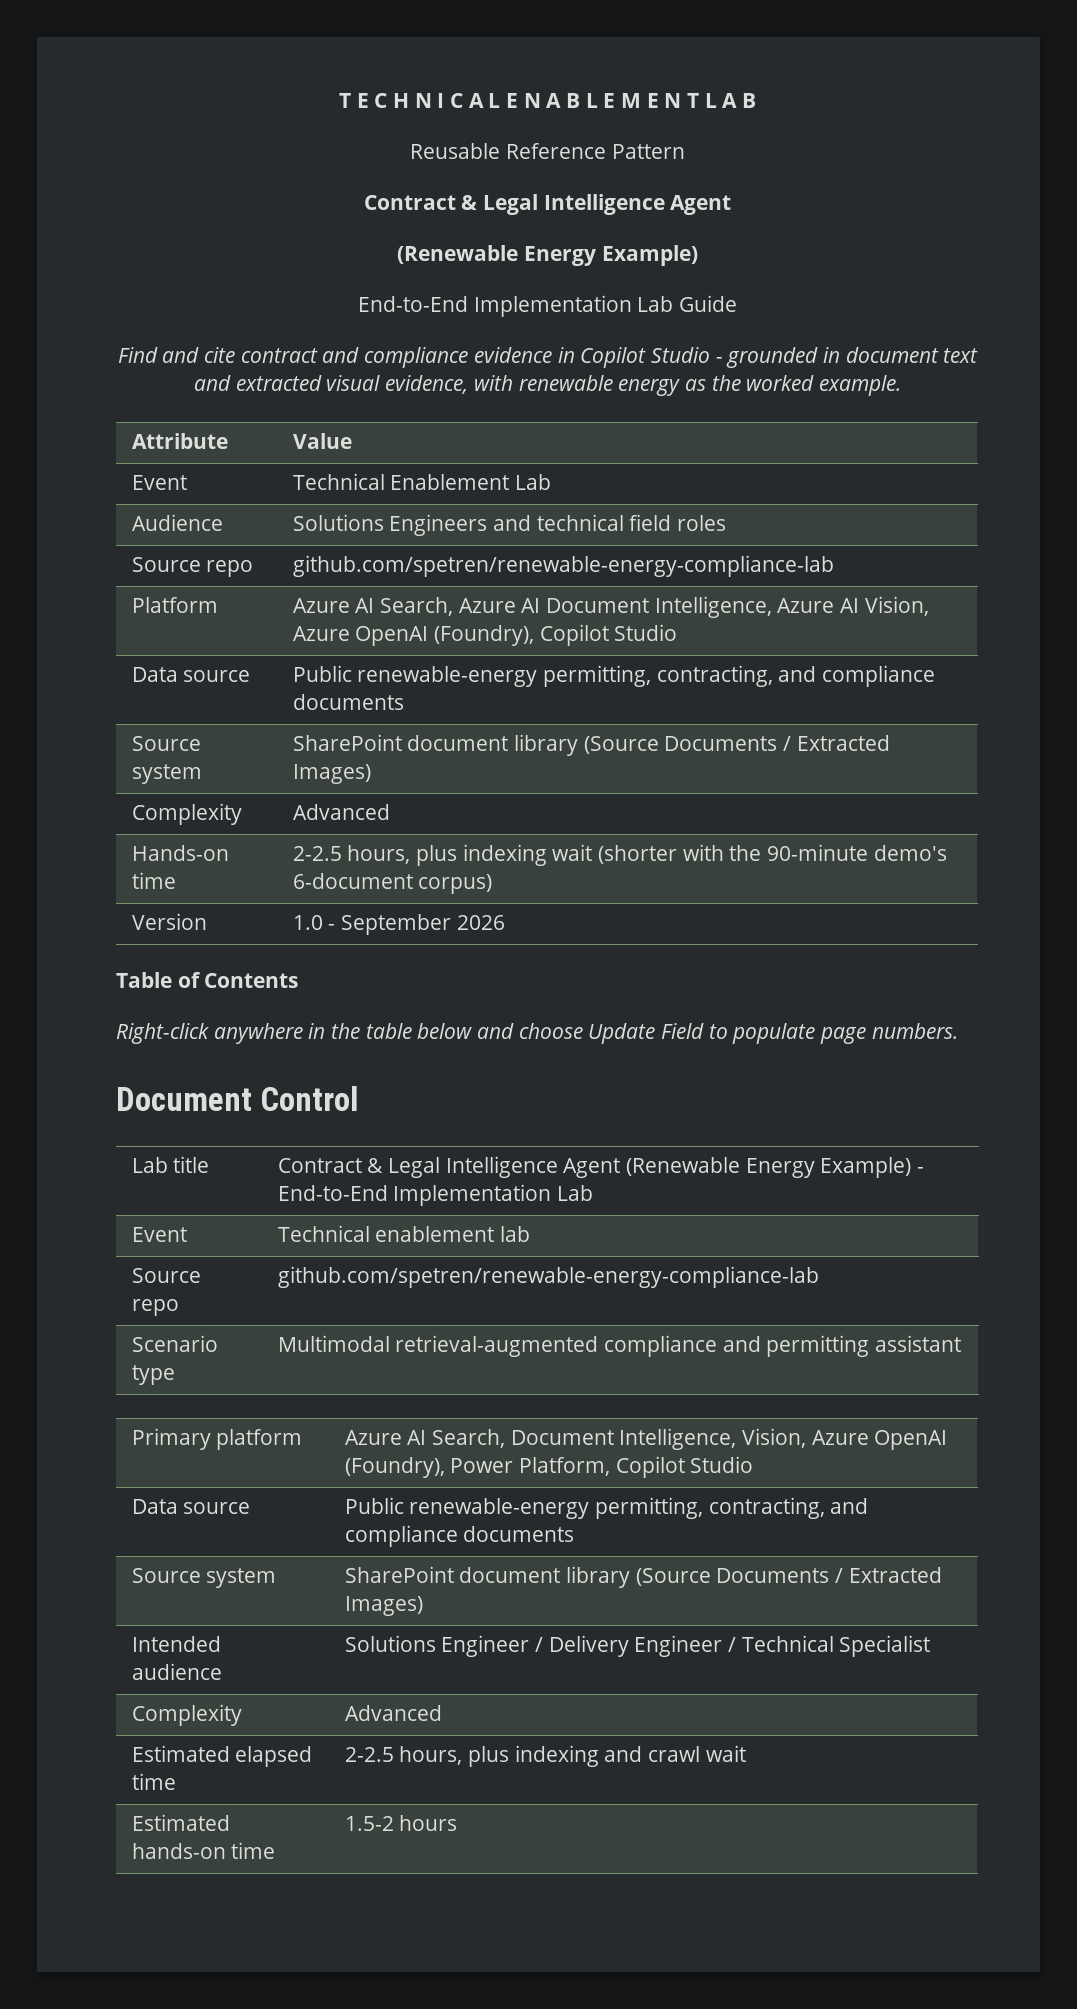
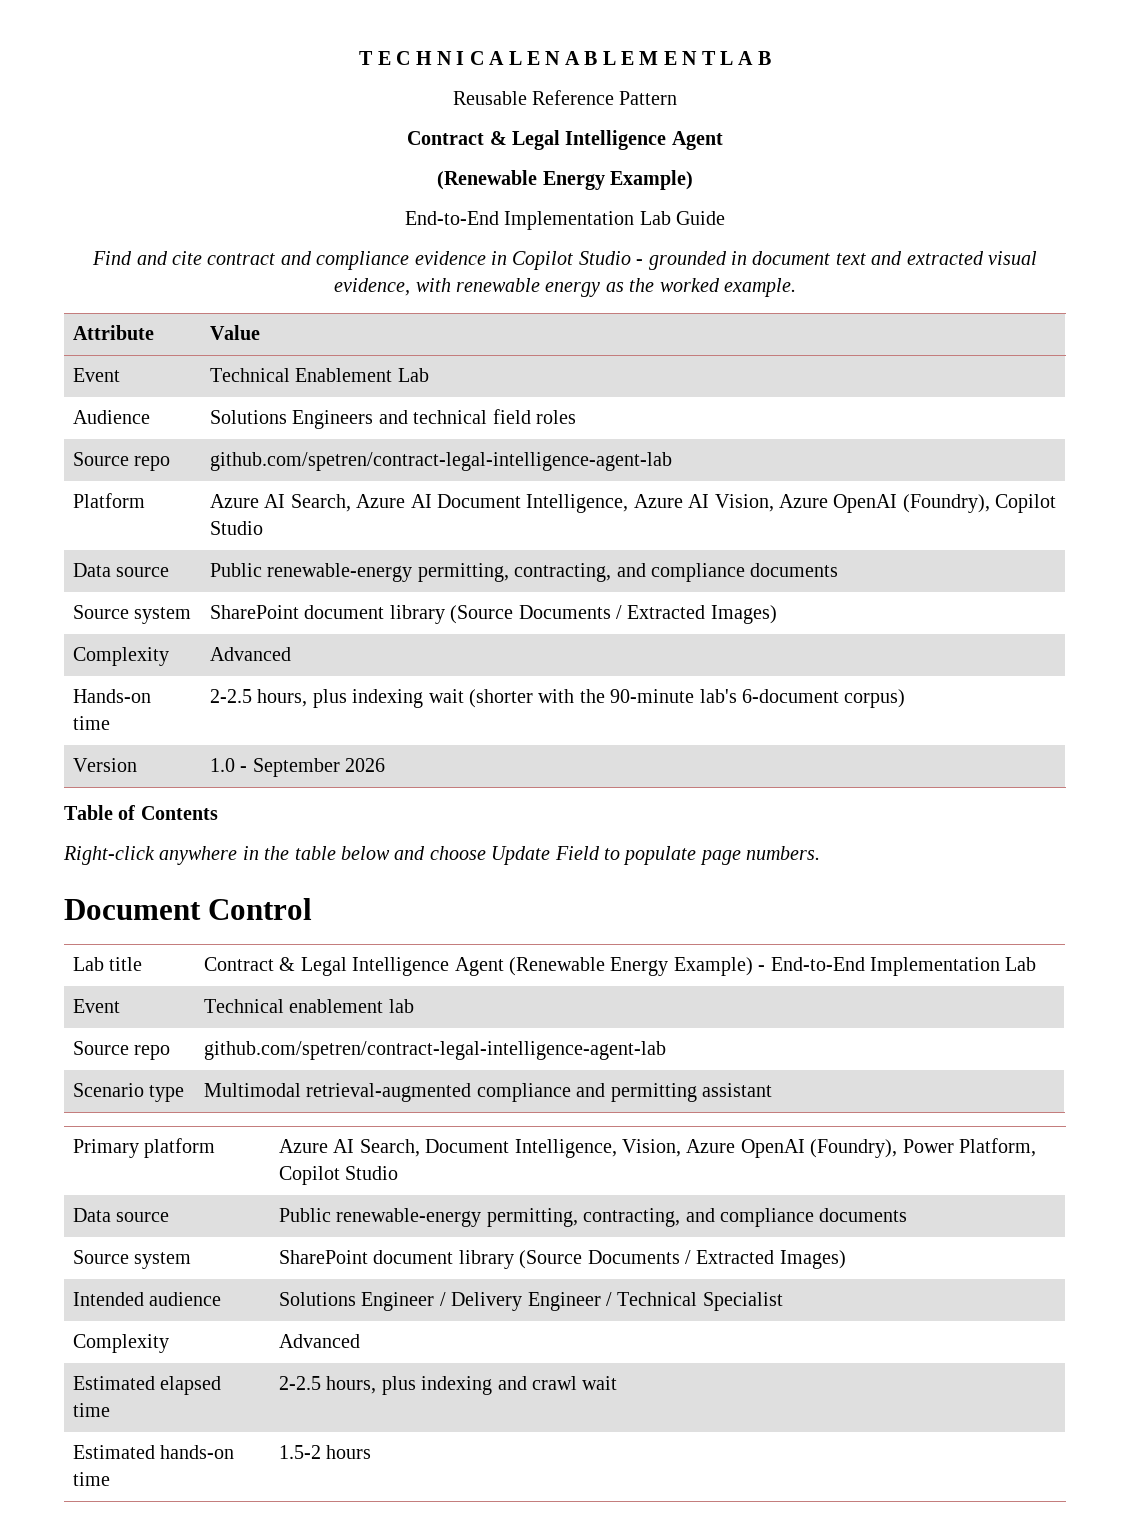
  Audience | Solutions Engineers and technical field roles
- Source repo | github.com/spetren/renewable-energy-compliance-lab
+ Source repo | github.com/spetren/contract-legal-intelligence-agent-lab
- Hands-on time | 2-2.5 hours, plus indexing wait (shorter with the 90-minute demo's 6-document corpus)
+ Hands-on time | 2-2.5 hours, plus indexing wait (shorter with the 90-minute lab's 6-document corpus)
  Event | Technical enablement lab
- Source repo | github.com/spetren/renewable-energy-compliance-lab
+ Source repo | github.com/spetren/contract-legal-intelligence-agent-lab

